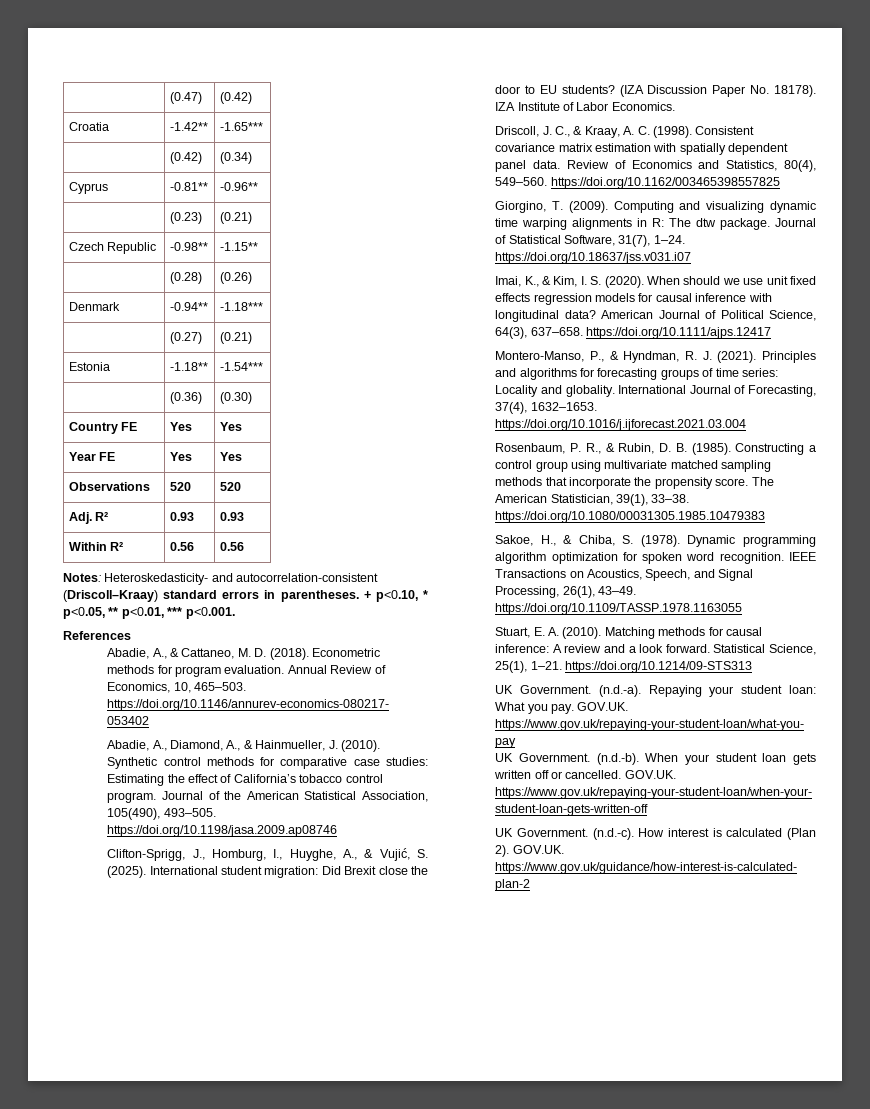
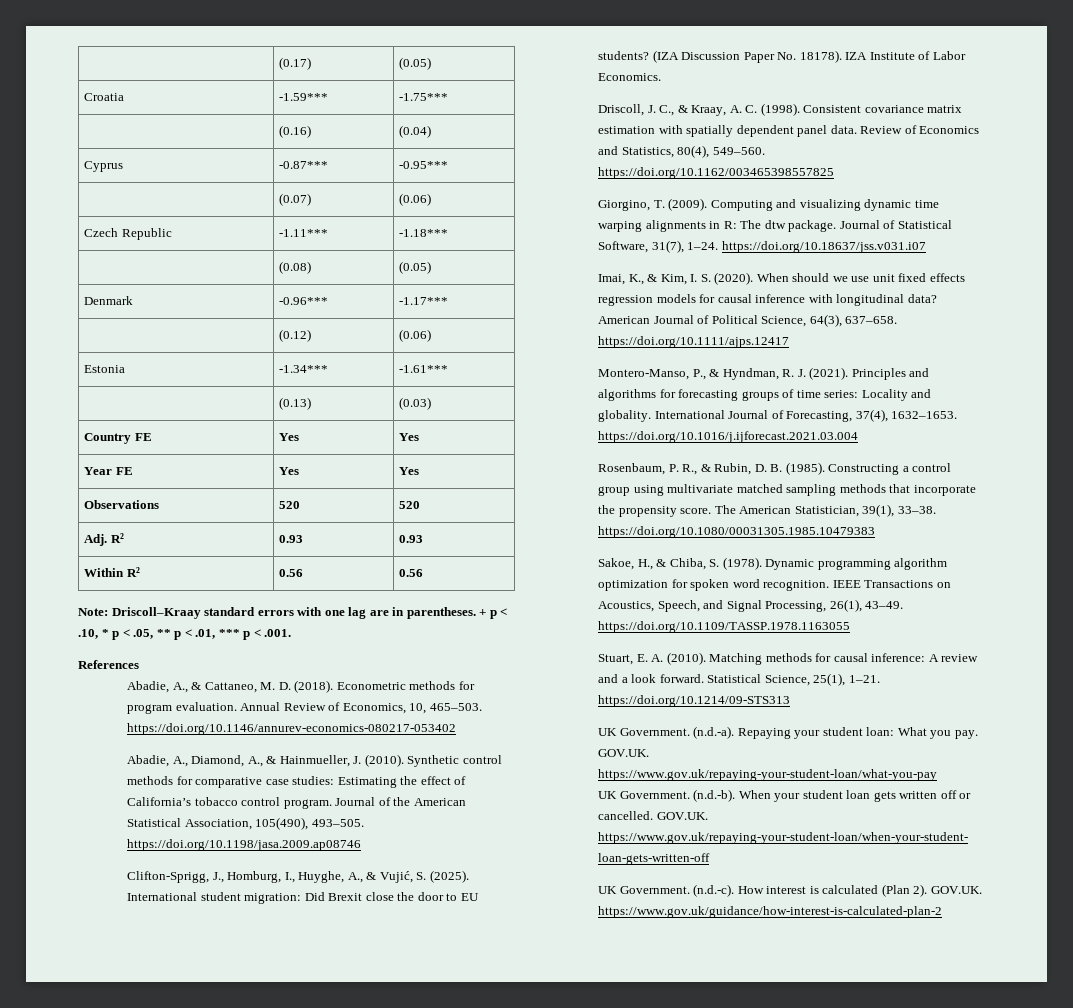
- | (0.47) | (0.42)
+ | (0.17) | (0.05)
- Croatia | -1.42** | -1.65***
- | (0.42) | (0.34)
- Cyprus | -0.81** | -0.96**
- | (0.23) | (0.21)
- Czech Republic | -0.98** | -1.15**
- | (0.28) | (0.26)
- Denmark | -0.94** | -1.18***
- | (0.27) | (0.21)
- Estonia | -1.18** | -1.54***
- | (0.36) | (0.30)
+ Croatia | -1.59*** | -1.75***
+ | (0.16) | (0.04)
+ Cyprus | -0.87*** | -0.95***
+ | (0.07) | (0.06)
+ Czech Republic | -1.11*** | -1.18***
+ | (0.08) | (0.05)
+ Denmark | -0.96*** | -1.17***
+ | (0.12) | (0.06)
+ Estonia | -1.34*** | -1.61***
+ | (0.13) | (0.03)
- Notes: Heteroskedasticity- and autocorrelation-consistent (Driscoll–Kraay) standard errors in parentheses. + p<0.10, * p<0.05, ** p<0.01, *** p<0.001.
+ Note: Driscoll–Kraay standard errors with one lag are in parentheses. + p < .10, * p < .05, ** p < .01, *** p < .001.

